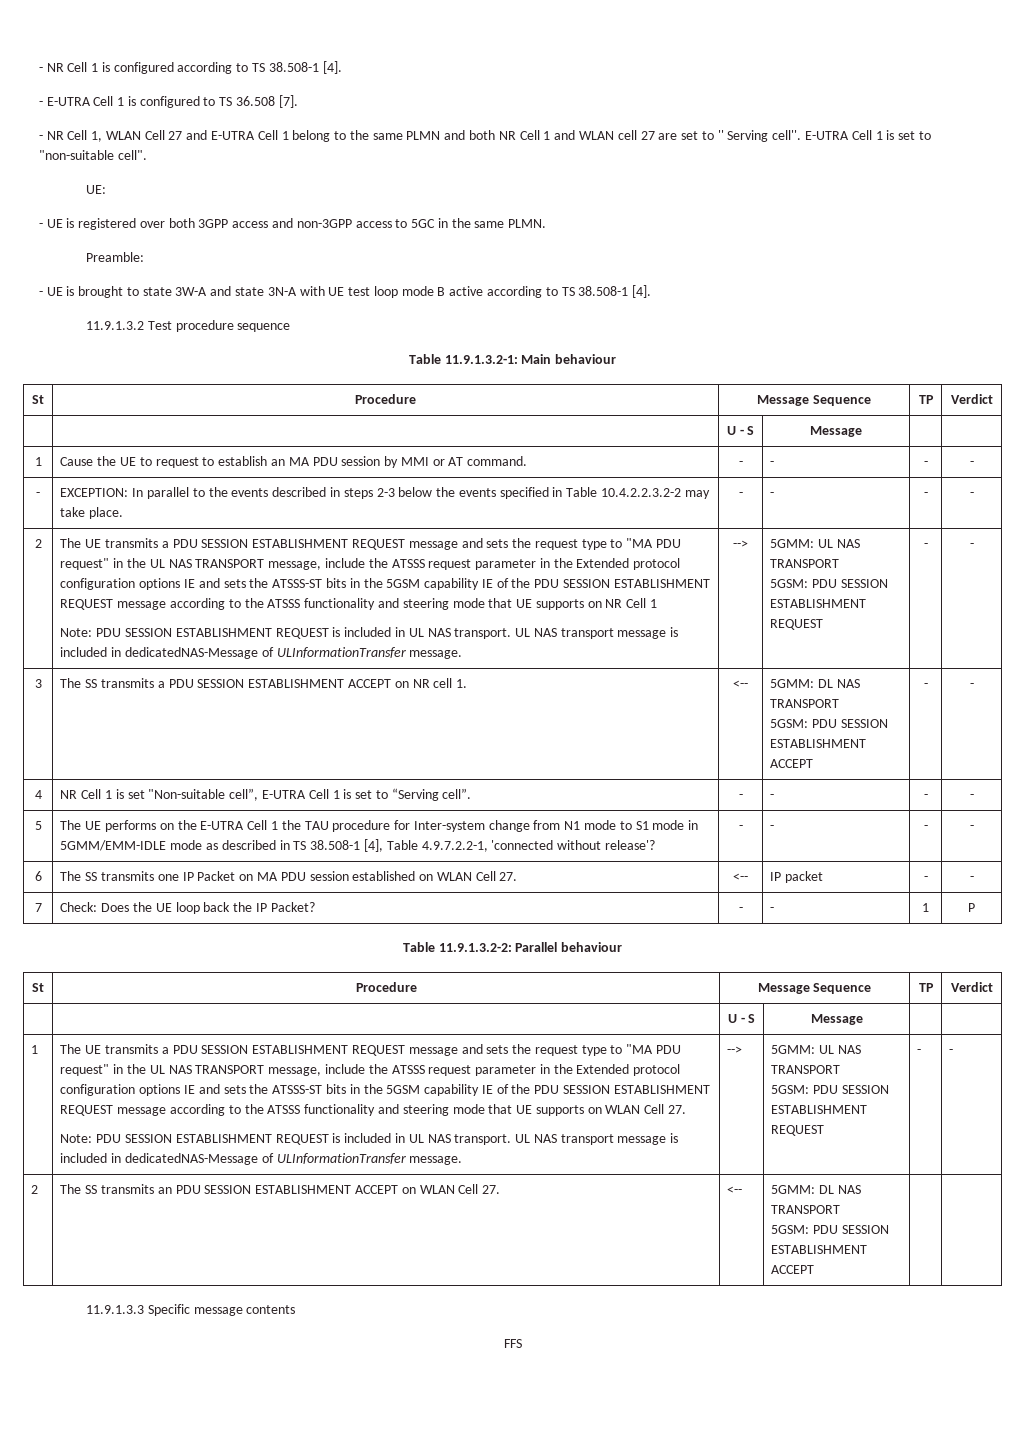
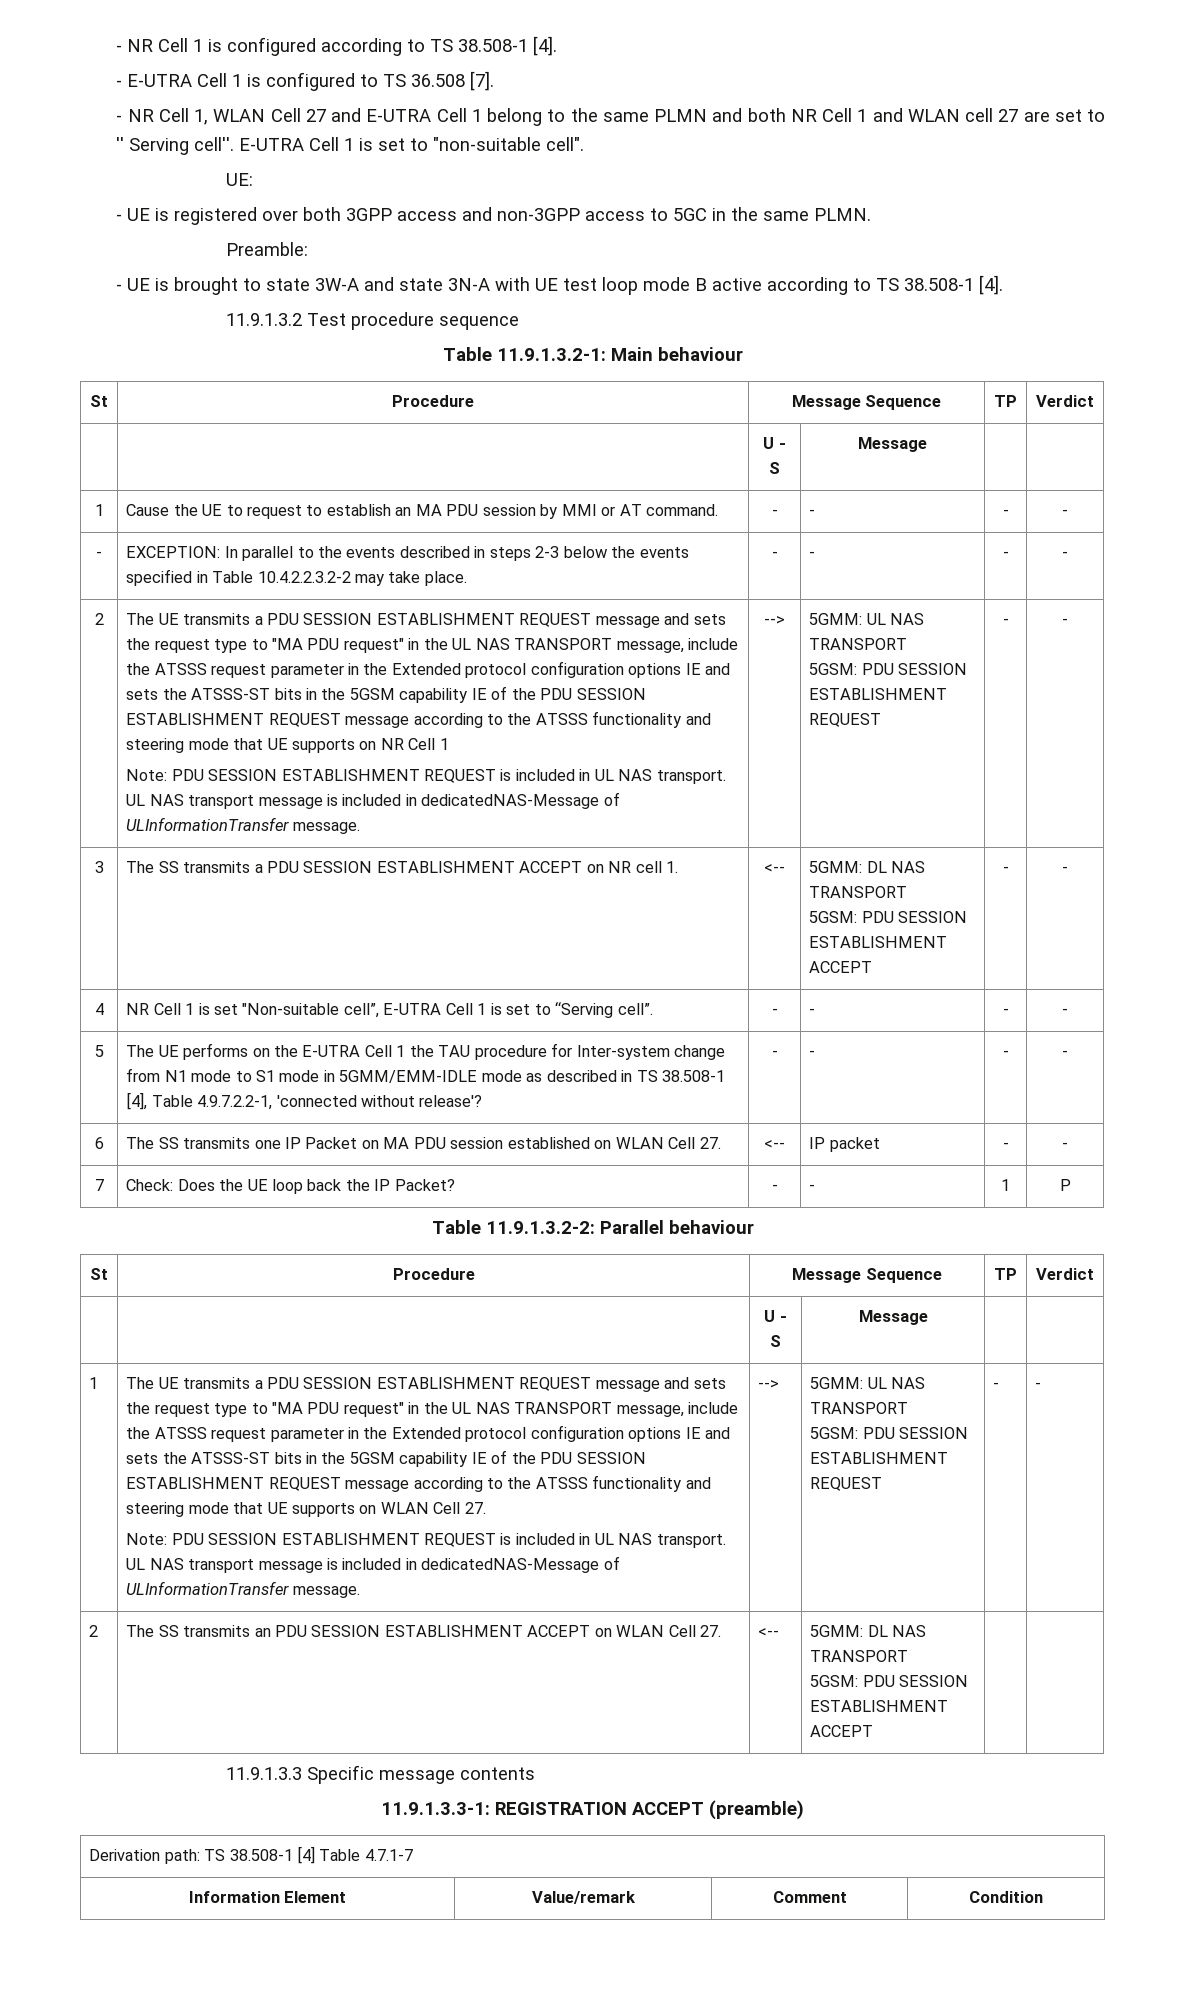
- FFS
+ 11.9.1.3.3-1: REGISTRATION ACCEPT (preamble)
+ Derivation path: TS 38.508-1 [4] Table 4.7.1-7
+ Information Element | Value/remark | Comment | Condition

